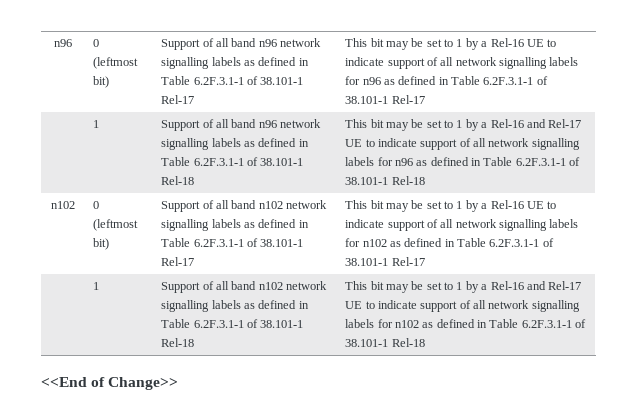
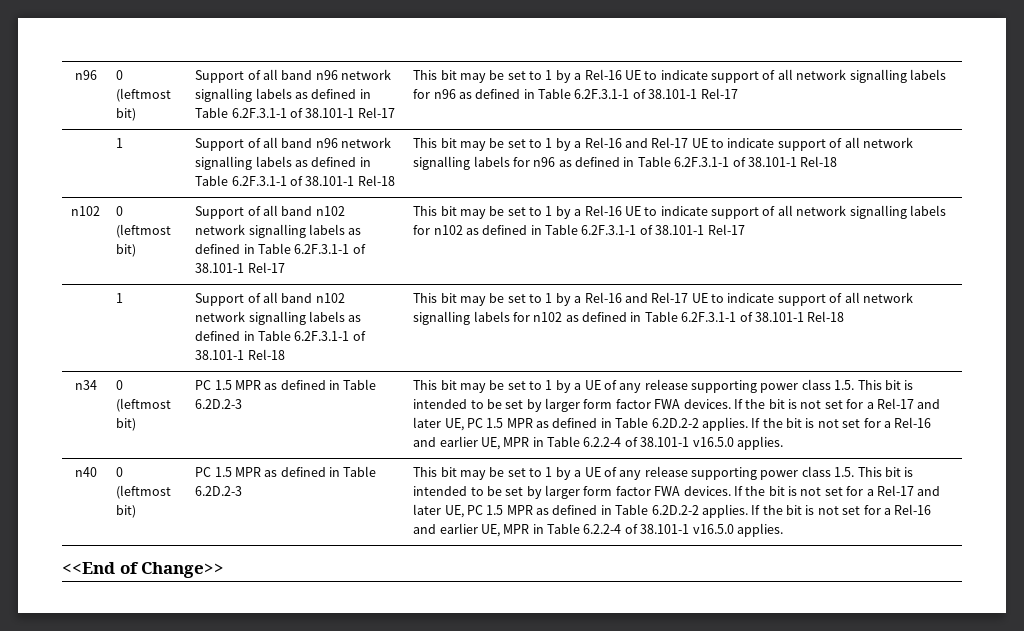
+ n34 | 0 (leftmost bit) | PC 1.5 MPR as defined in Table 6.2D.2-3 | This bit may be set to 1 by a UE of any release supporting power class 1.5. This bit is intended to be set by larger form factor FWA devices. If the bit is not set for a Rel-17 and later UE, PC 1.5 MPR as defined in Table 6.2D.2-2 applies. If the bit is not set for a Rel-16 and earlier UE, MPR in Table 6.2.2-4 of 38.101-1 v16.5.0 applies.
+ n40 | 0 (leftmost bit) | PC 1.5 MPR as defined in Table 6.2D.2-3 | This bit may be set to 1 by a UE of any release supporting power class 1.5. This bit is intended to be set by larger form factor FWA devices. If the bit is not set for a Rel-17 and later UE, PC 1.5 MPR as defined in Table 6.2D.2-2 applies. If the bit is not set for a Rel-16 and earlier UE, MPR in Table 6.2.2-4 of 38.101-1 v16.5.0 applies.

